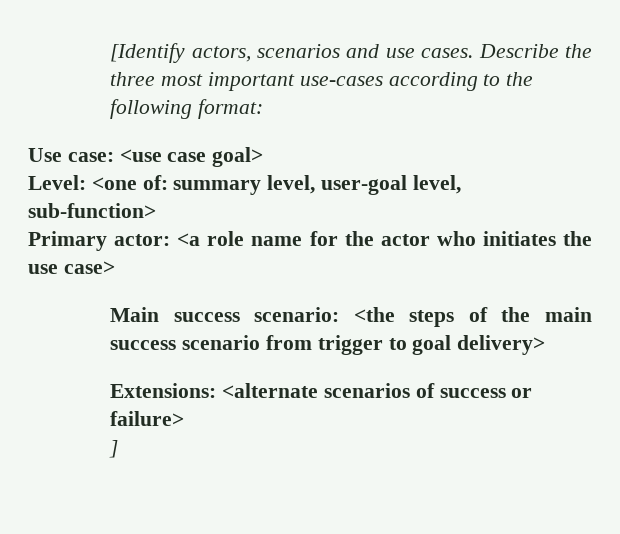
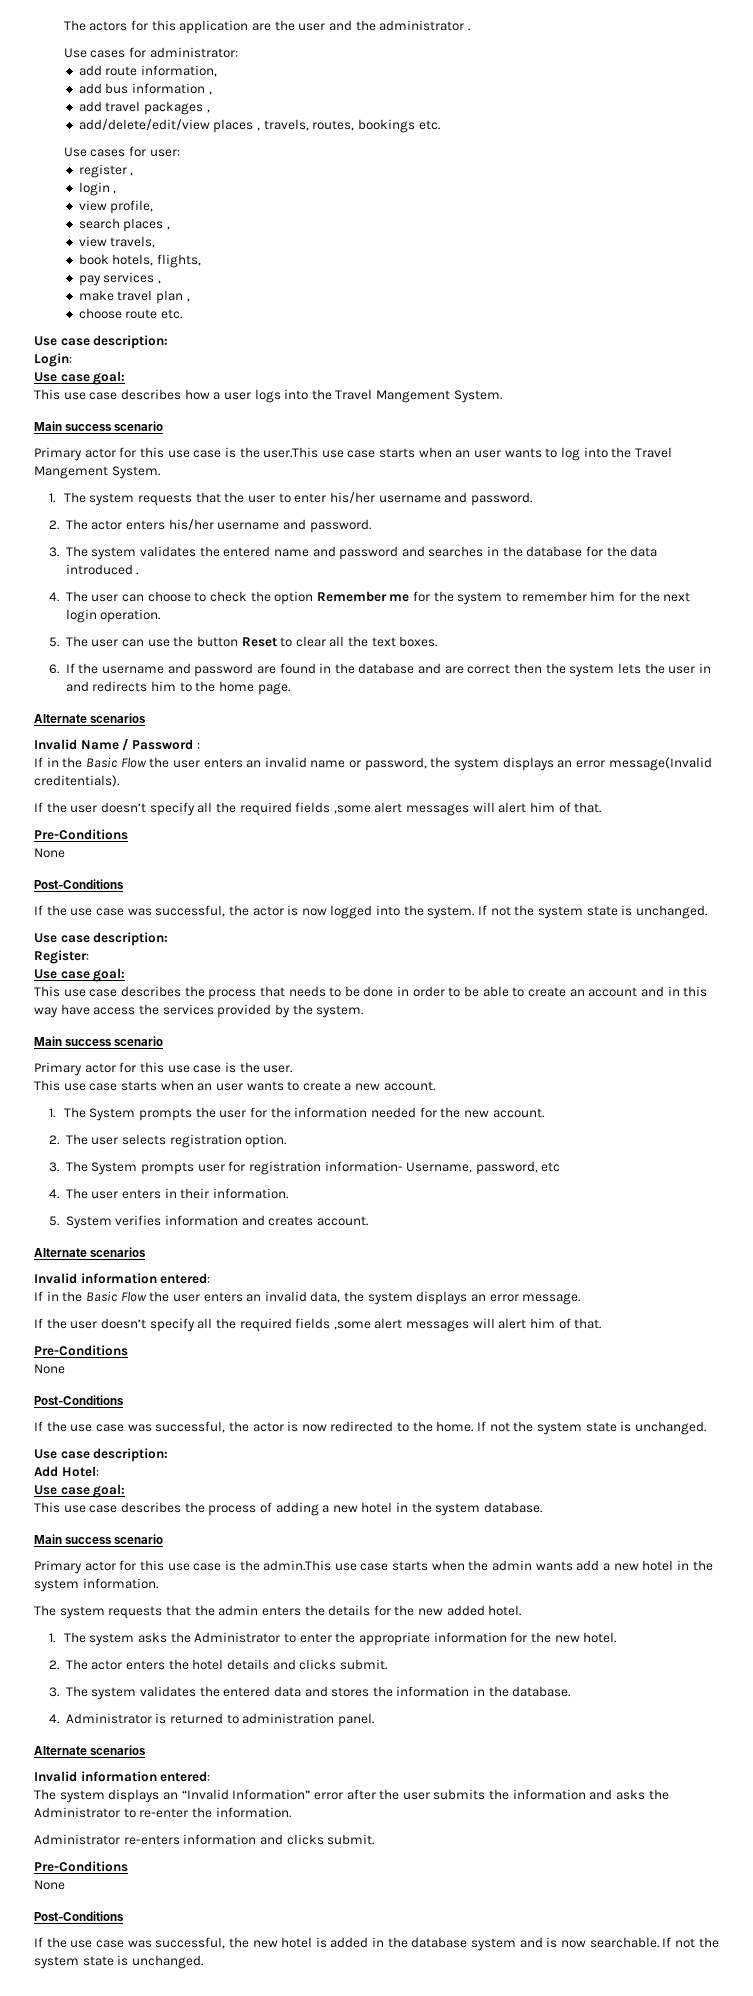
- [Identify actors, scenarios and use cases. Describe the three most important use-cases according to the following format:
- Use case: <use case goal>
- Level: <one of: summary level, user-goal level, sub-function>
- Primary actor: <a role name for the actor who initiates the use case>
- Main success scenario: <the steps of the main success scenario from trigger to goal delivery>
- Extensions: <alternate scenarios of success or failure>
- ]
+ The actors for this application are the user and the administrator .
+ Use cases for administrator:
+ add route information,
+ add bus information ,
+ add travel packages ,
+ add/delete/edit/view places , travels, routes, bookings etc.
+ Use cases for user:
+ register ,
+ login ,
+ view profile,
+ search places ,
+ view travels,
+ book hotels, flights,
+ pay services ,
+ make travel plan ,
+ choose route etc.
+ Use case description:
+ Login:
+ Use case goal:
+ This use case describes how a user logs into the Travel Mangement System.
+ Main success scenario
+ Primary actor for this use case is the user.This use case starts when an user wants to log into the Travel Mangement System.
+ 1. The system requests that the user to enter his/her username and password.
+ 2. The actor enters his/her username and password.
+ 3. The system validates the entered name and password and searches in the database for the data introduced .
+ 4. The user can choose to check the option Remember me for the system to remember him for the next login operation.
+ 5. The user can use the button Reset to clear all the text boxes.
+ 6. If the username and password are found in the database and are correct then the system lets the user in and redirects him to the home page.
+ Alternate scenarios
+ Invalid Name / Password :
+ If in the Basic Flow the user enters an invalid name or password, the system displays an error message(Invalid creditentials).
+ If the user doesn’t specify all the required fields ,some alert messages will alert him of that.
+ Pre-Conditions
+ None
+ Post-Conditions
+ If the use case was successful, the actor is now logged into the system. If not the system state is unchanged.
+ Use case description:
+ Register:
+ Use case goal:
+ This use case describes the process that needs to be done in order to be able to create an account and in this way have access the services provided by the system.
+ Main success scenario
+ Primary actor for this use case is the user.
+ This use case starts when an user wants to create a new account.
+ 1. The System prompts the user for the information needed for the new account.
+ 2. The user selects registration option.
+ 3. The System prompts user for registration information- Username, password, etc
+ 4. The user enters in their information.
+ 5. System verifies information and creates account.
+ Alternate scenarios
+ Invalid information entered:
+ If in the Basic Flow the user enters an invalid data, the system displays an error message.
+ If the user doesn’t specify all the required fields ,some alert messages will alert him of that.
+ Pre-Conditions
+ None
+ Post-Conditions
+ If the use case was successful, the actor is now redirected to the home. If not the system state is unchanged.
+ Use case description:
+ Add Hotel:
+ Use case goal:
+ This use case describes the process of adding a new hotel in the system database.
+ Main success scenario
+ Primary actor for this use case is the admin.This use case starts when the admin wants add a new hotel in the system information.
+ The system requests that the admin enters the details for the new added hotel.
+ 1. The system asks the Administrator to enter the appropriate information for the new hotel.
+ 2. The actor enters the hotel details and clicks submit.
+ 3. The system validates the entered data and stores the information in the database.
+ 4. Administrator is returned to administration panel.
+ Alternate scenarios
+ Invalid information entered:
+ The system displays an “Invalid Information” error after the user submits the information and asks the Administrator to re-enter the information.
+ Administrator re-enters information and clicks submit.
+ Pre-Conditions
+ None
+ Post-Conditions
+ If the use case was successful, the new hotel is added in the database system and is now searchable. If not the system state is unchanged.

